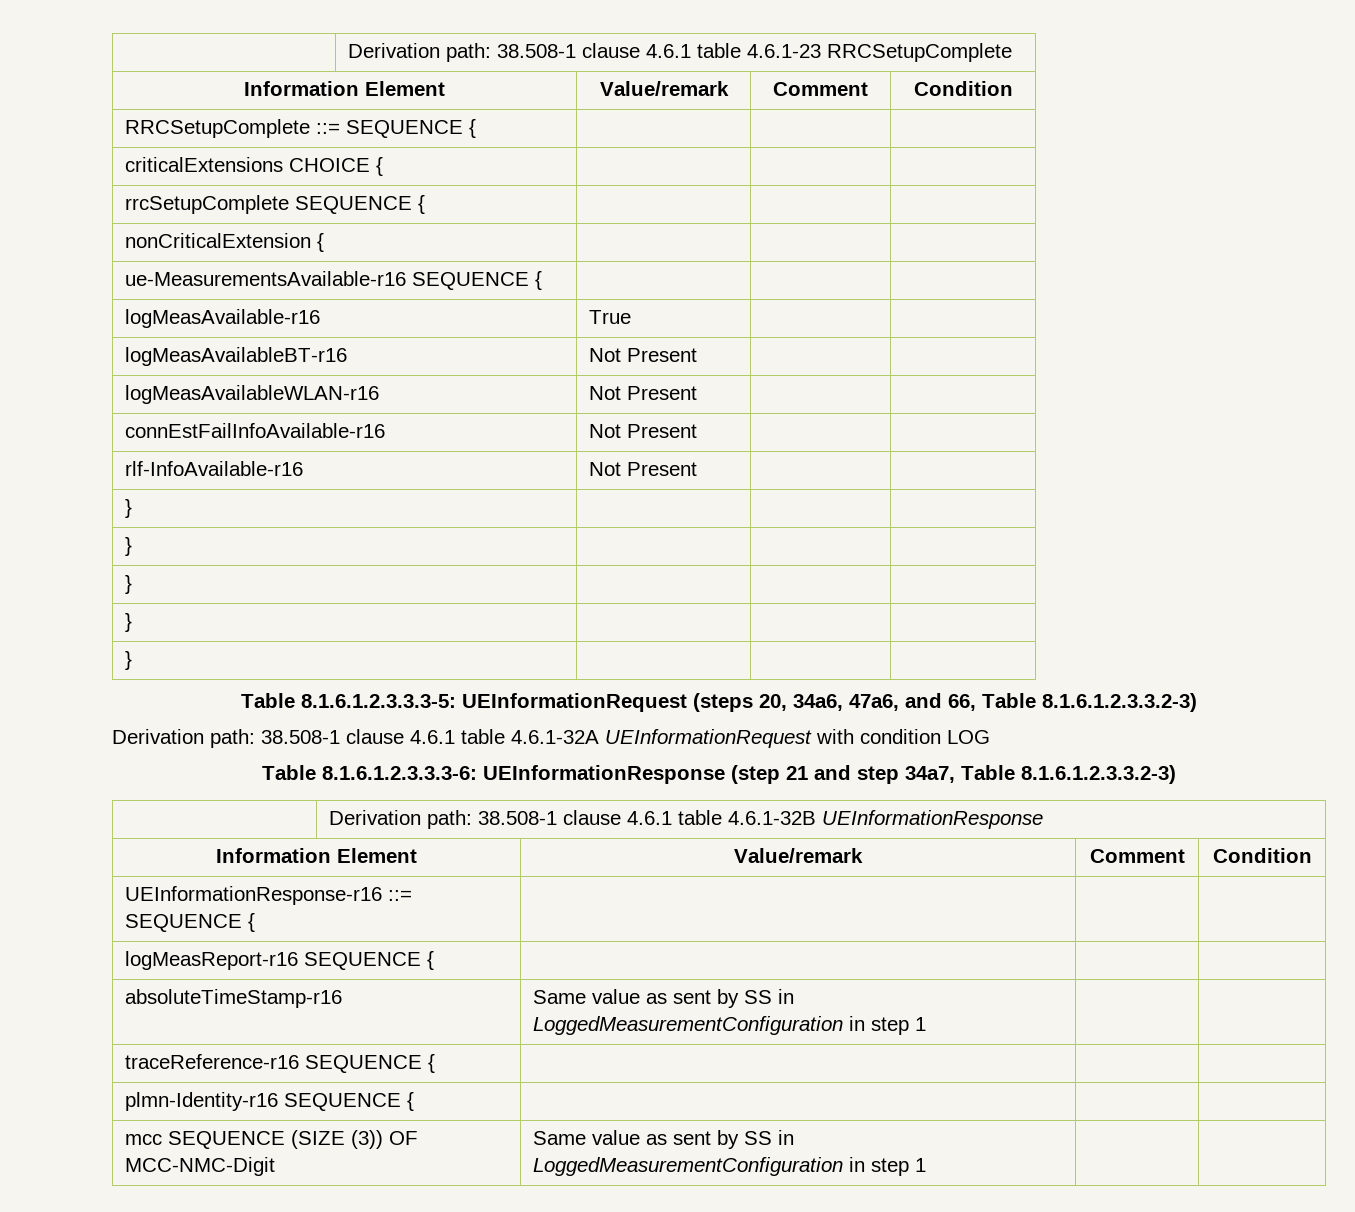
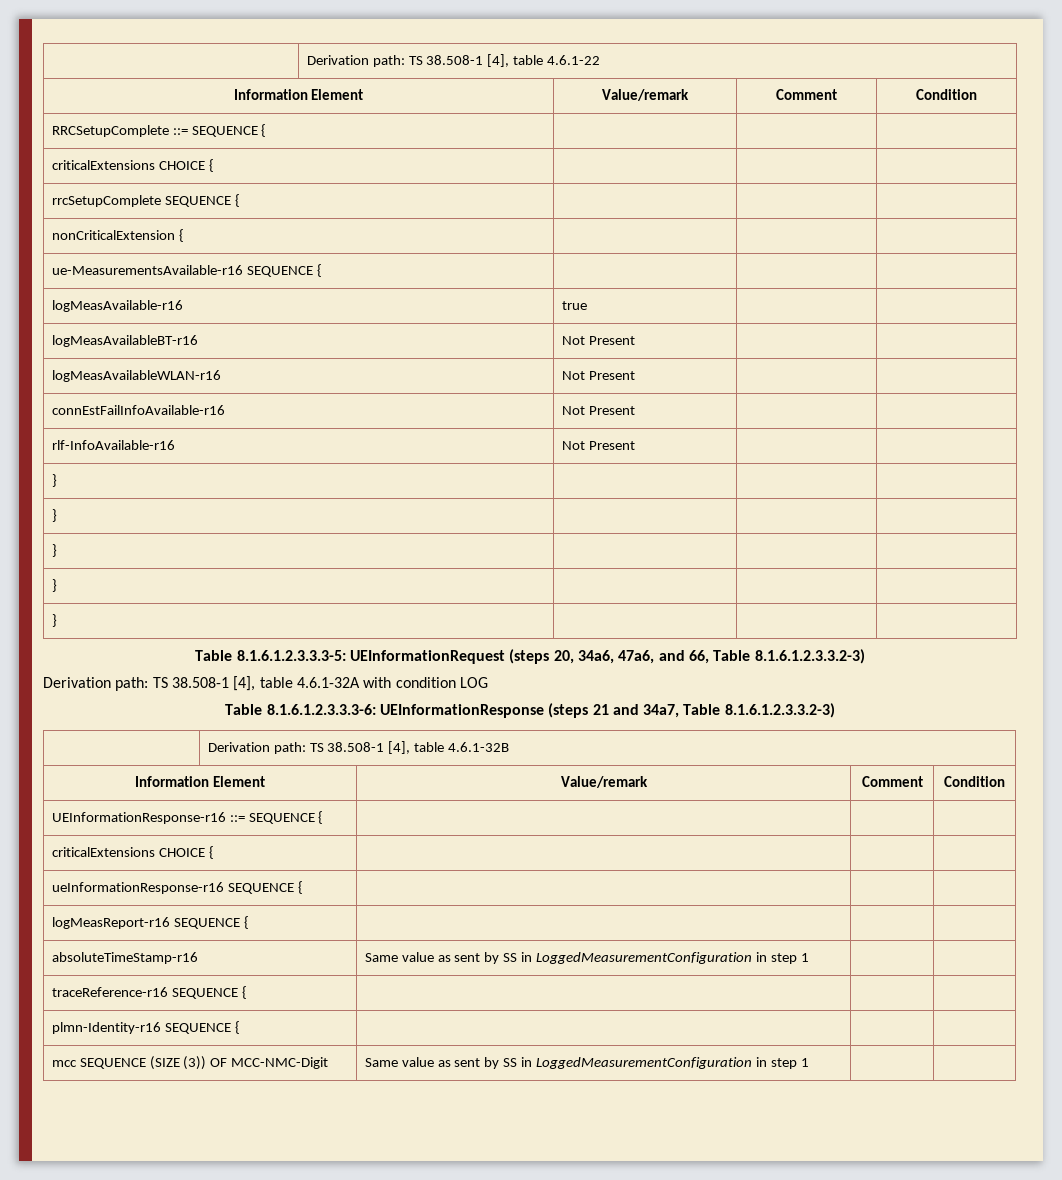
- | Derivation path: 38.508-1 clause 4.6.1 table 4.6.1-23 RRCSetupComplete
+ | Derivation path: TS 38.508-1 [4], table 4.6.1-22
- logMeasAvailable-r16 | True | |
+ logMeasAvailable-r16 | true | |
- Derivation path: 38.508-1 clause 4.6.1 table 4.6.1-32A UEInformationRequest with condition LOG
+ Derivation path: TS 38.508-1 [4], table 4.6.1-32A with condition LOG
- Table 8.1.6.1.2.3.3.3-6: UEInformationResponse (step 21 and step 34a7, Table 8.1.6.1.2.3.3.2-3)
+ Table 8.1.6.1.2.3.3.3-6: UEInformationResponse (steps 21 and 34a7, Table 8.1.6.1.2.3.3.2-3)
- | Derivation path: 38.508-1 clause 4.6.1 table 4.6.1-32B UEInformationResponse
+ | Derivation path: TS 38.508-1 [4], table 4.6.1-32B
  UEInformationResponse-r16 ::= SEQUENCE { | | |
+ criticalExtensions CHOICE { | | |
+ ueInformationResponse-r16 SEQUENCE { | | |

